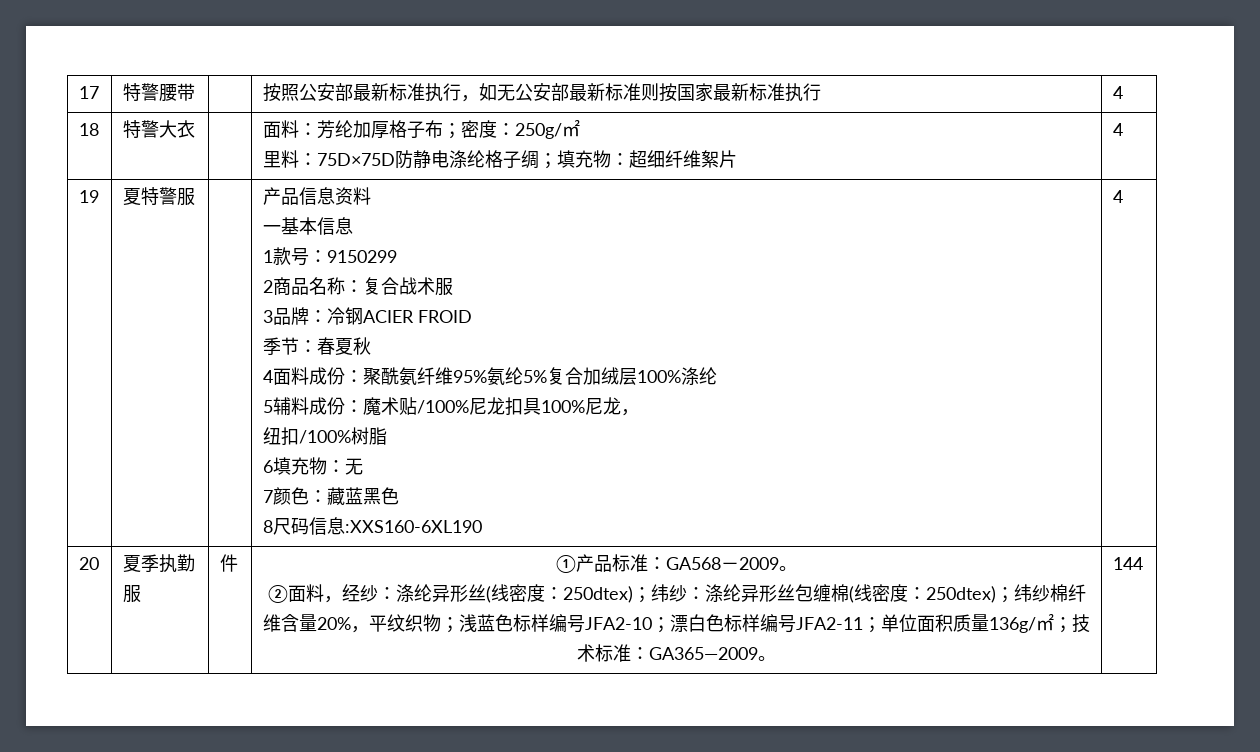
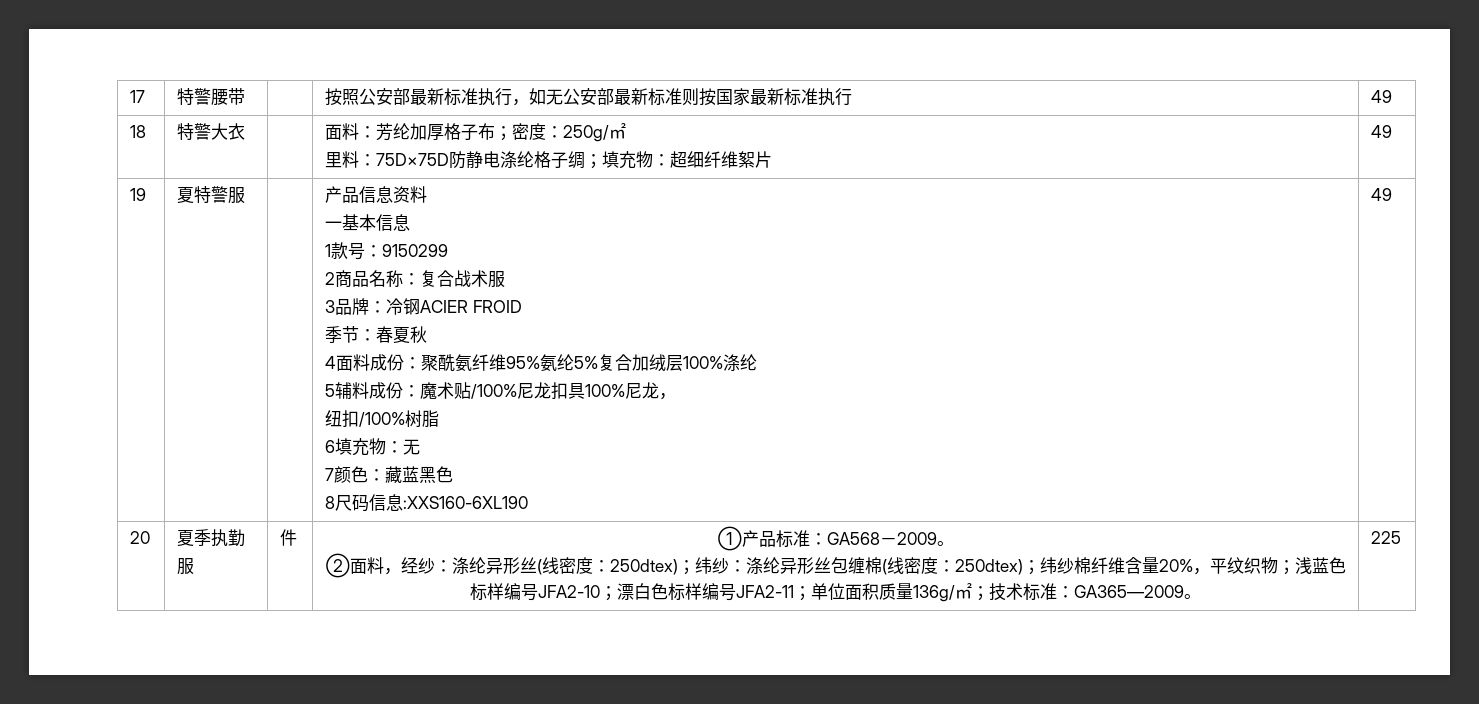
- 17 | 特警腰带 | | 按照公安部最新标准执行，如无公安部最新标准则按国家最新标准执行 | 4
+ 17 | 特警腰带 | | 按照公安部最新标准执行，如无公安部最新标准则按国家最新标准执行 | 49
  18 | 特警大衣 | | 面料：芳纶加厚格子布；密度：250g/㎡
- 里料：75D×75D防静电涤纶格子绸；填充物：超细纤维絮片 | 4
+ 里料：75D×75D防静电涤纶格子绸；填充物：超细纤维絮片 | 49
- 8尺码信息:XXS160-6XL190 | 4
+ 8尺码信息:XXS160-6XL190 | 49
- 144
+ 225

